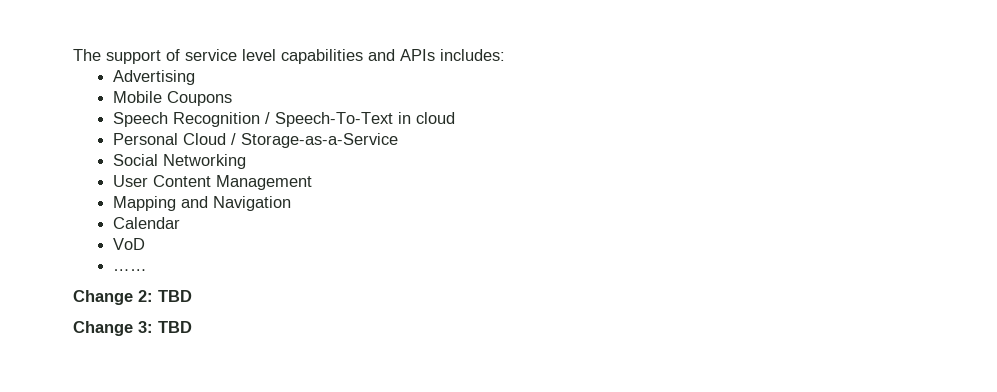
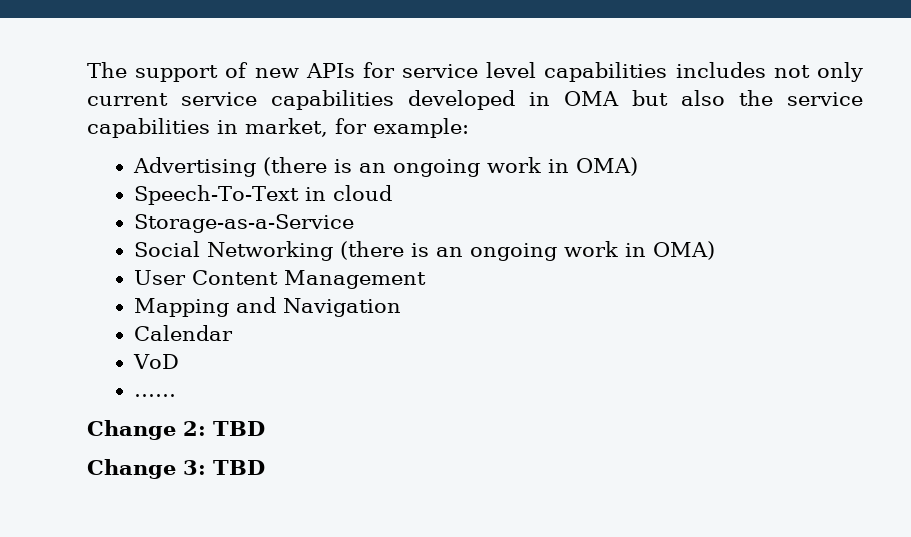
- The support of service level capabilities and APIs includes:
- Advertising
- Mobile Coupons
- Speech Recognition / Speech-To-Text in cloud
+ The support of new APIs for service level capabilities includes not only current service capabilities developed in OMA but also the service capabilities in market, for example:
+ Advertising (there is an ongoing work in OMA)
+ Speech-To-Text in cloud
- Personal Cloud / Storage-as-a-Service
+ Storage-as-a-Service
- Social Networking
+ Social Networking (there is an ongoing work in OMA)

